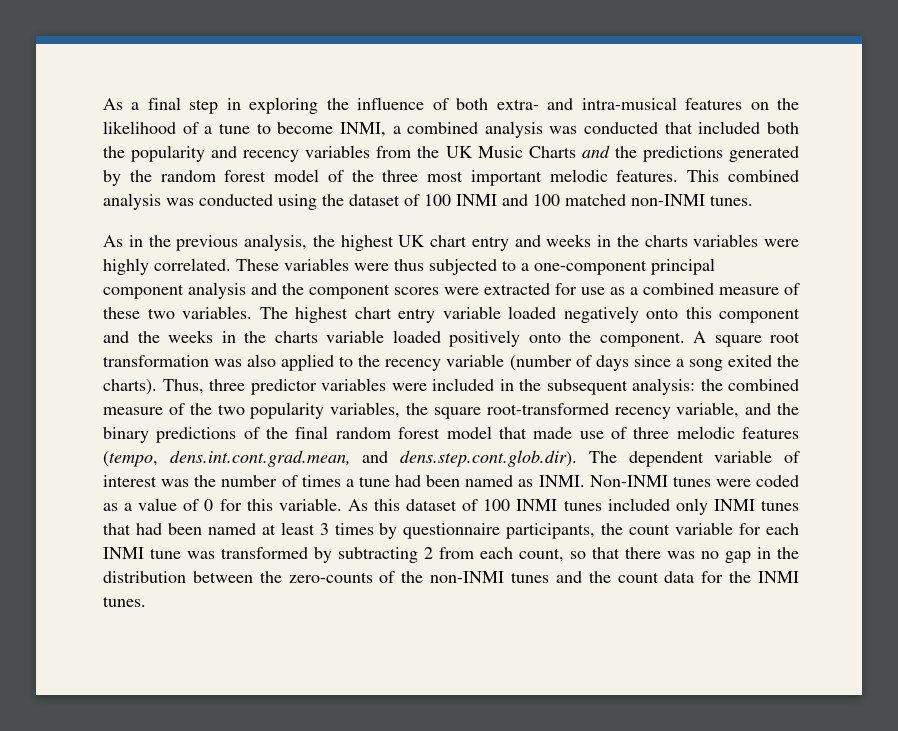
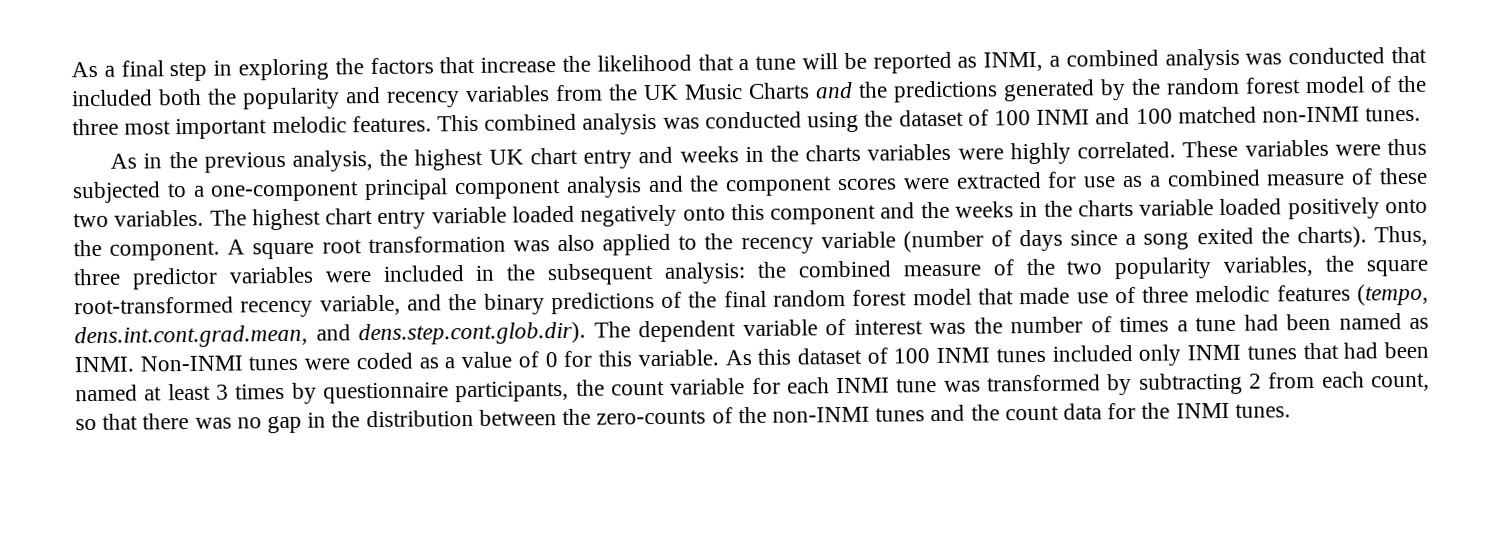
- As a final step in exploring the influence of both extra- and intra-musical features on the likelihood of a tune to become INMI, a combined analysis was conducted that included both the popularity and recency variables from the UK Music Charts and the predictions generated by the random forest model of the three most important melodic features.
+ As a final step in exploring the factors that increase the likelihood that a tune will be reported as INMI, a combined analysis was conducted that included both the popularity and recency variables from the UK Music Charts and the predictions generated by the random forest model of the three most important melodic features.

